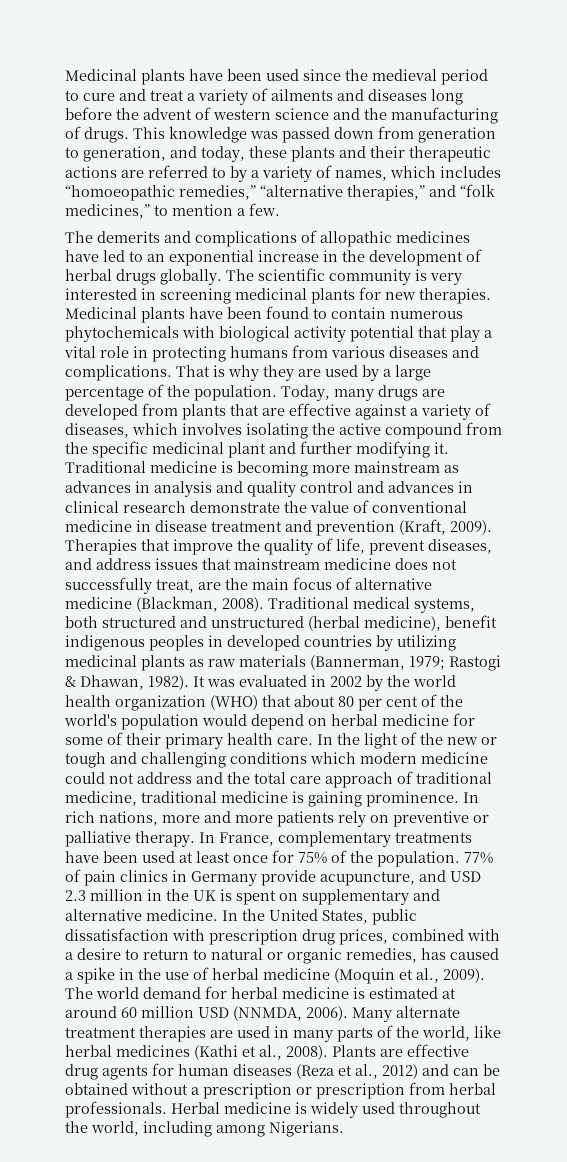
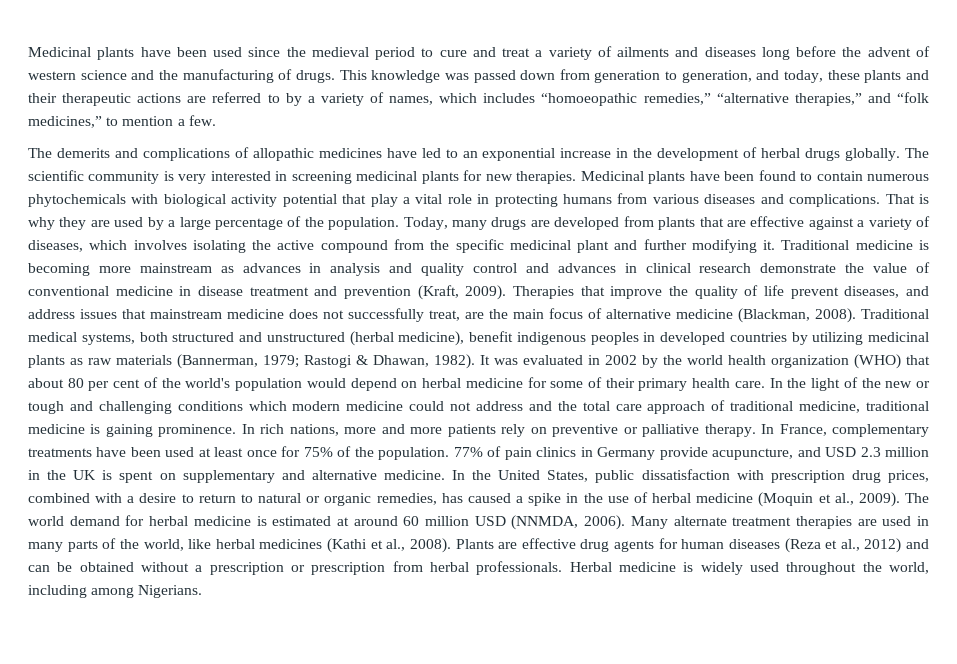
- Therapies that improve the quality of life, prevent diseases, and address issues that mainstream medicine does not successfully treat, are the main focus of alternative medicine (Blackman, 2008).
+ Therapies that improve the quality of life prevent diseases, and address issues that mainstream medicine does not successfully treat, are the main focus of alternative medicine (Blackman, 2008).

